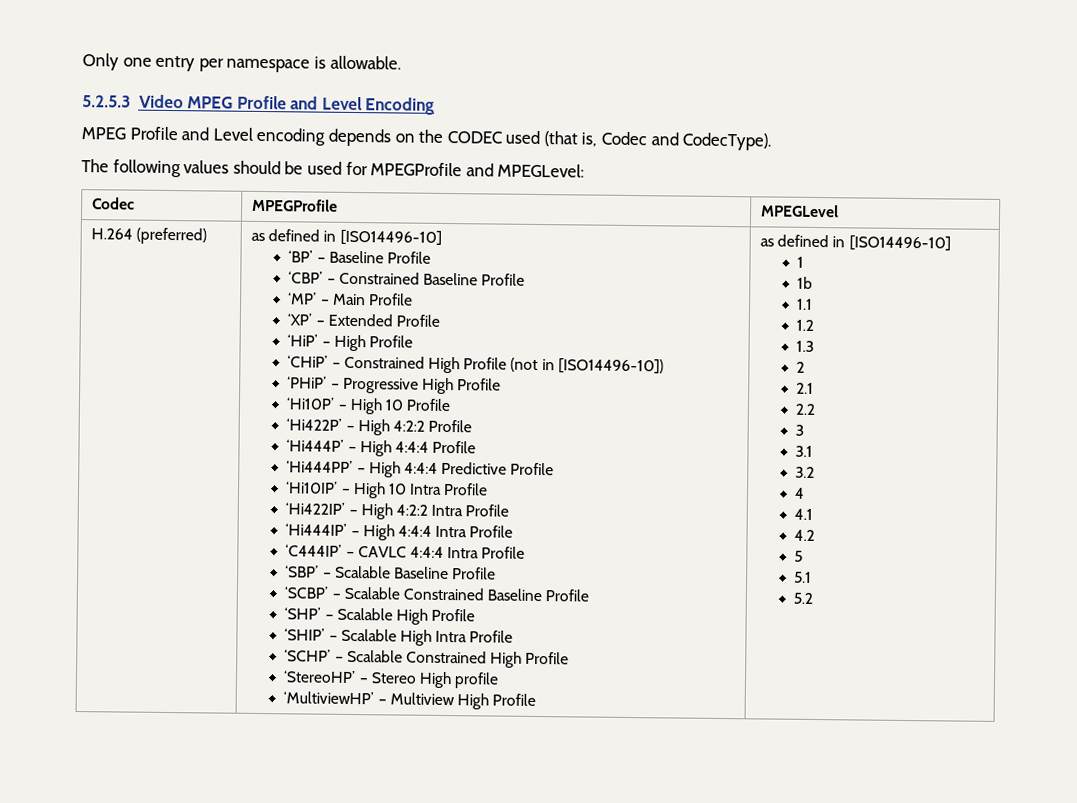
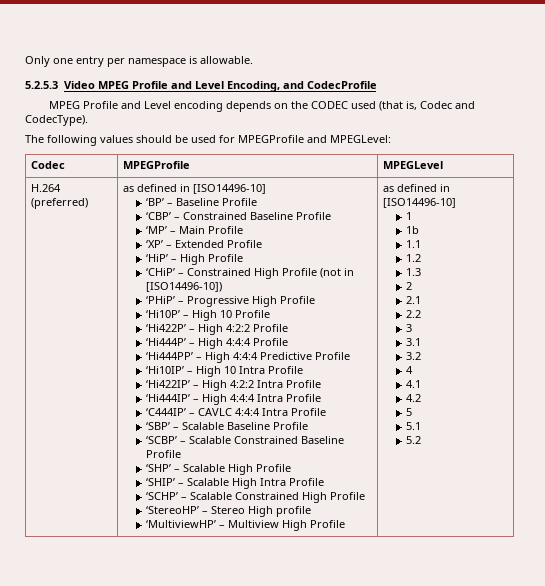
- 5.2.5.3 Video MPEG Profile and Level Encoding
+ 5.2.5.3 Video MPEG Profile and Level Encoding, and CodecProfile

